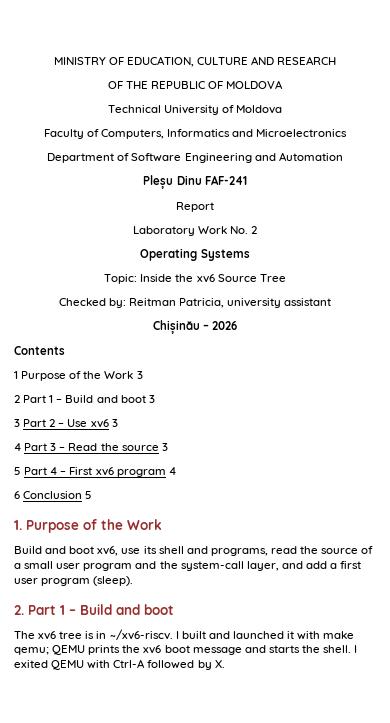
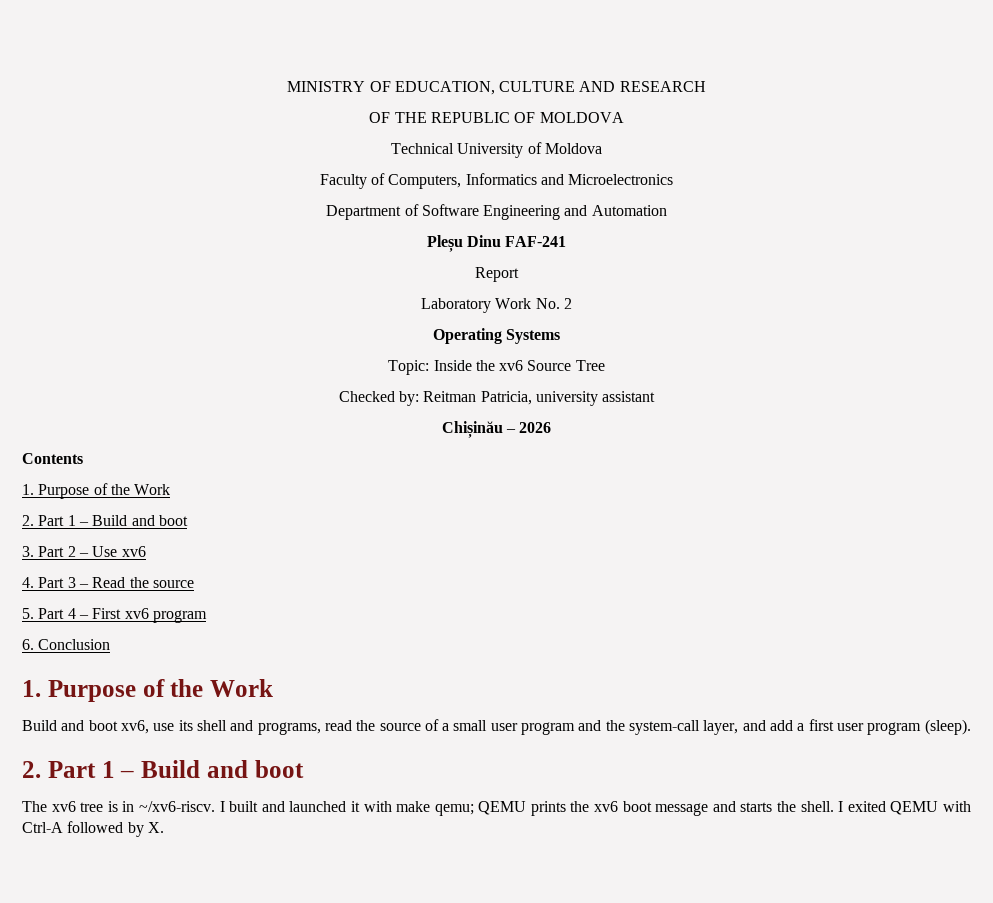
  Contents
- 1 Purpose of the Work 3
- 2 Part 1 – Build and boot 3
- 3 Part 2 – Use xv6 3
- 4 Part 3 – Read the source 3
- 5 Part 4 – First xv6 program 4
- 6 Conclusion 5
+ 1. Purpose of the Work
+ 2. Part 1 – Build and boot
+ 3. Part 2 – Use xv6
+ 4. Part 3 – Read the source
+ 5. Part 4 – First xv6 program
+ 6. Conclusion

